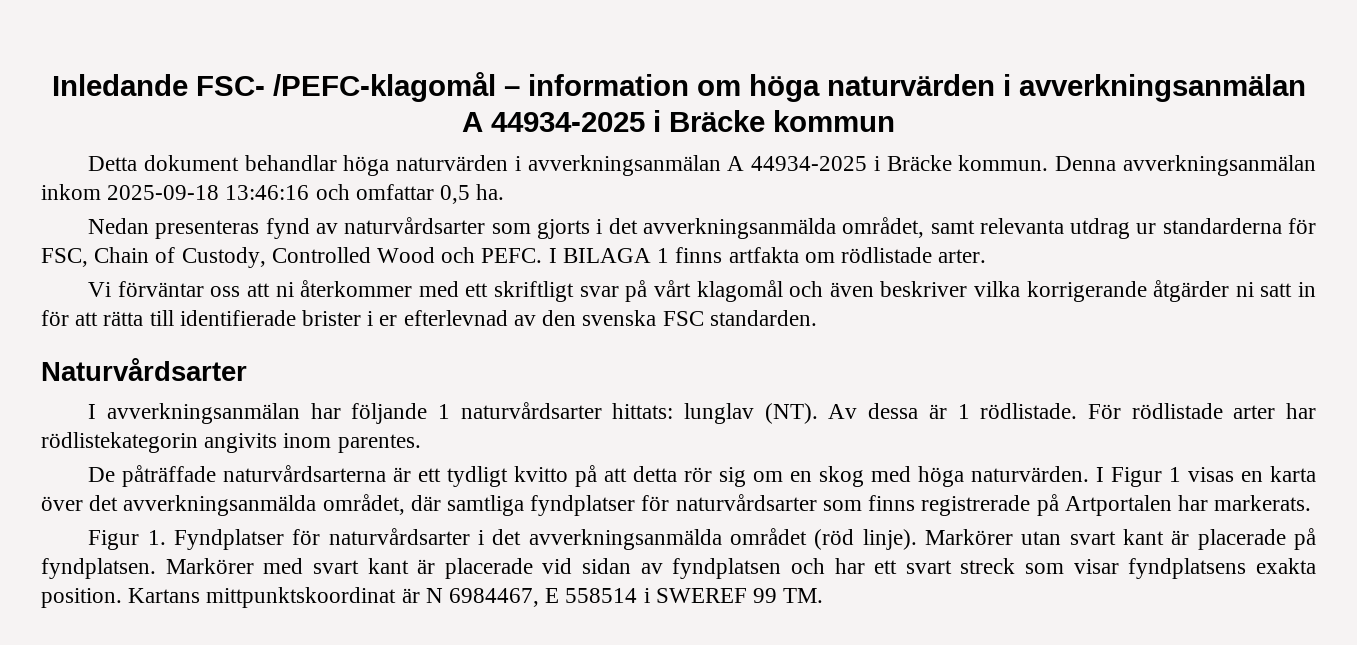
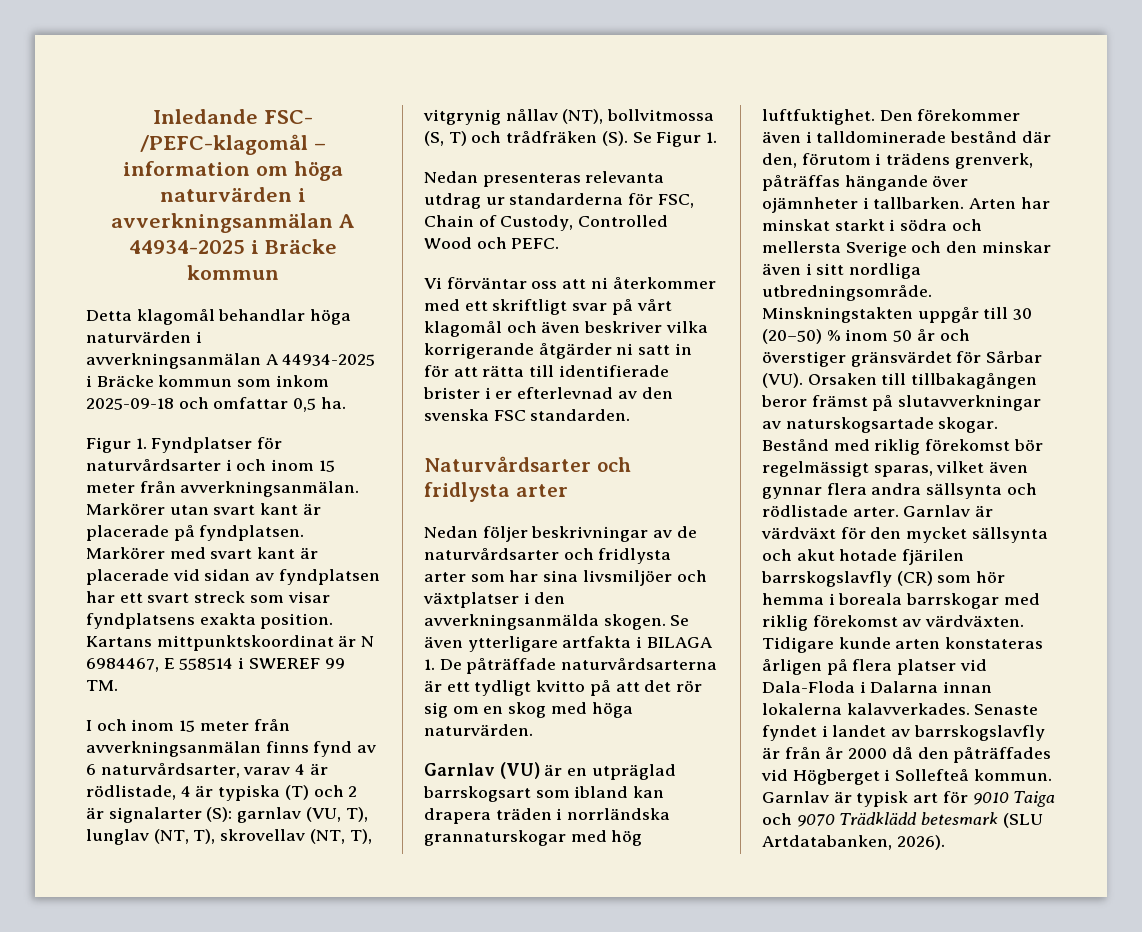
- Detta dokument behandlar höga naturvärden i avverkningsanmälan A 44934-2025 i Bräcke kommun. Denna avverkningsanmälan inkom 2025-09-18 13:46:16 och omfattar 0,5 ha.
+ Detta klagomål behandlar höga naturvärden i avverkningsanmälan A 44934-2025 i Bräcke kommun som inkom 2025-09-18 och omfattar 0,5 ha.
- Nedan presenteras fynd av naturvårdsarter som gjorts i det avverkningsanmälda området, samt relevanta utdrag ur standarderna för FSC, Chain of Custody, Controlled Wood och PEFC. I BILAGA 1 finns artfakta om rödlistade arter.
+ Figur 1. Fyndplatser för naturvårdsarter i och inom 15 meter från avverkningsanmälan. Markörer utan svart kant är placerade på fyndplatsen. Markörer med svart kant är placerade vid sidan av fyndplatsen har ett svart streck som visar fyndplatsens exakta position. Kartans mittpunktskoordinat är N 6984467, E 558514 i SWEREF 99 TM.
+ I och inom 15 meter från avverkningsanmälan finns fynd av 6 naturvårdsarter, varav 4 är rödlistade, 4 är typiska (T) och 2 är signalarter (S): garnlav (VU, T), lunglav (NT, T), skrovellav (NT, T), vitgrynig nållav (NT), bollvitmossa (S, T) och trådfräken (S). Se Figur 1.
+ Nedan presenteras relevanta utdrag ur standarderna för FSC, Chain of Custody, Controlled Wood och PEFC.
- Naturvårdsarter
- I avverkningsanmälan har följande 1 naturvårdsarter hittats: lunglav (NT). Av dessa är 1 rödlistade. För rödlistade arter har rödlistekategorin angivits inom parentes.
- De påträffade naturvårdsarterna är ett tydligt kvitto på att detta rör sig om en skog med höga naturvärden. I Figur 1 visas en karta över det avverkningsanmälda området, där samtliga fyndplatser för naturvårdsarter som finns registrerade på Artportalen har markerats.
- Figur 1. Fyndplatser för naturvårdsarter i det avverkningsanmälda området (röd linje). Markörer utan svart kant är placerade på fyndplatsen. Markörer med svart kant är placerade vid sidan av fyndplatsen och har ett svart streck som visar fyndplatsens exakta position. Kartans mittpunktskoordinat är N 6984467, E 558514 i SWEREF 99 TM.
+ Naturvårdsarter och fridlysta arter
+ Nedan följer beskrivningar av de naturvårdsarter och fridlysta arter som har sina livsmiljöer och växtplatser i den avverkningsanmälda skogen. Se även ytterligare artfakta i BILAGA 1. De påträffade naturvårdsarterna är ett tydligt kvitto på att det rör sig om en skog med höga naturvärden.
+ Garnlav (VU) är en utpräglad barrskogsart som ibland kan drapera träden i norrländska grannaturskogar med hög luftfuktighet. Den förekommer även i talldominerade bestånd där den, förutom i trädens grenverk, påträffas hängande över ojämnheter i tallbarken. Arten har minskat starkt i södra och mellersta Sverige och den minskar även i sitt nordliga utbredningsområde. Minskningstakten uppgår till 30 (20–50) % inom 50 år och överstiger gränsvärdet för Sårbar (VU). Orsaken till tillbakagången beror främst på slutavverkningar av naturskogsartade skogar. Bestånd med riklig förekomst bör regelmässigt sparas, vilket även gynnar flera andra sällsynta och rödlistade arter. Garnlav är värdväxt för den mycket sällsynta och akut hotade fjärilen barrskogslavfly (CR) som hör hemma i boreala barrskogar med riklig förekomst av värdväxten. Tidigare kunde arten konstateras årligen på flera platser vid Dala-Floda i Dalarna innan lokalerna kalavverkades. Senaste fyndet i landet av barrskogslavfly är från år 2000 då den påträffades vid Högberget i Sollefteå kommun. Garnlav är typisk art för 9010 Taiga och 9070 Trädklädd betesmark (SLU Artdatabanken, 2026).

